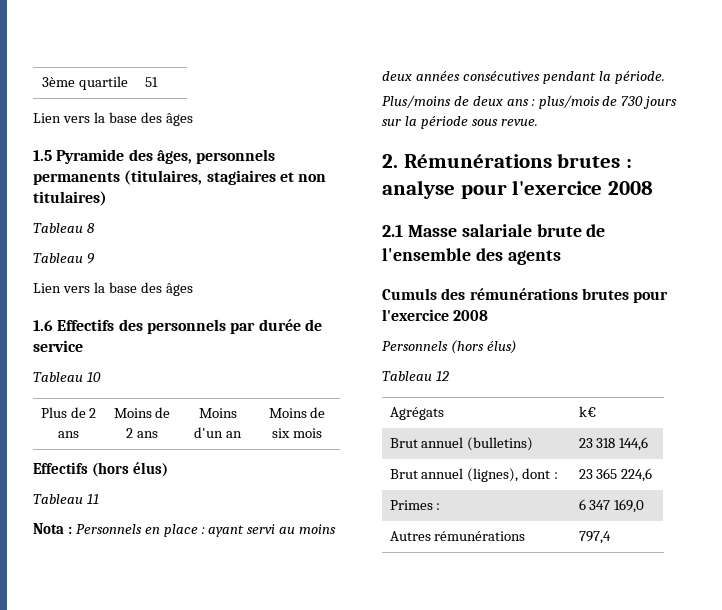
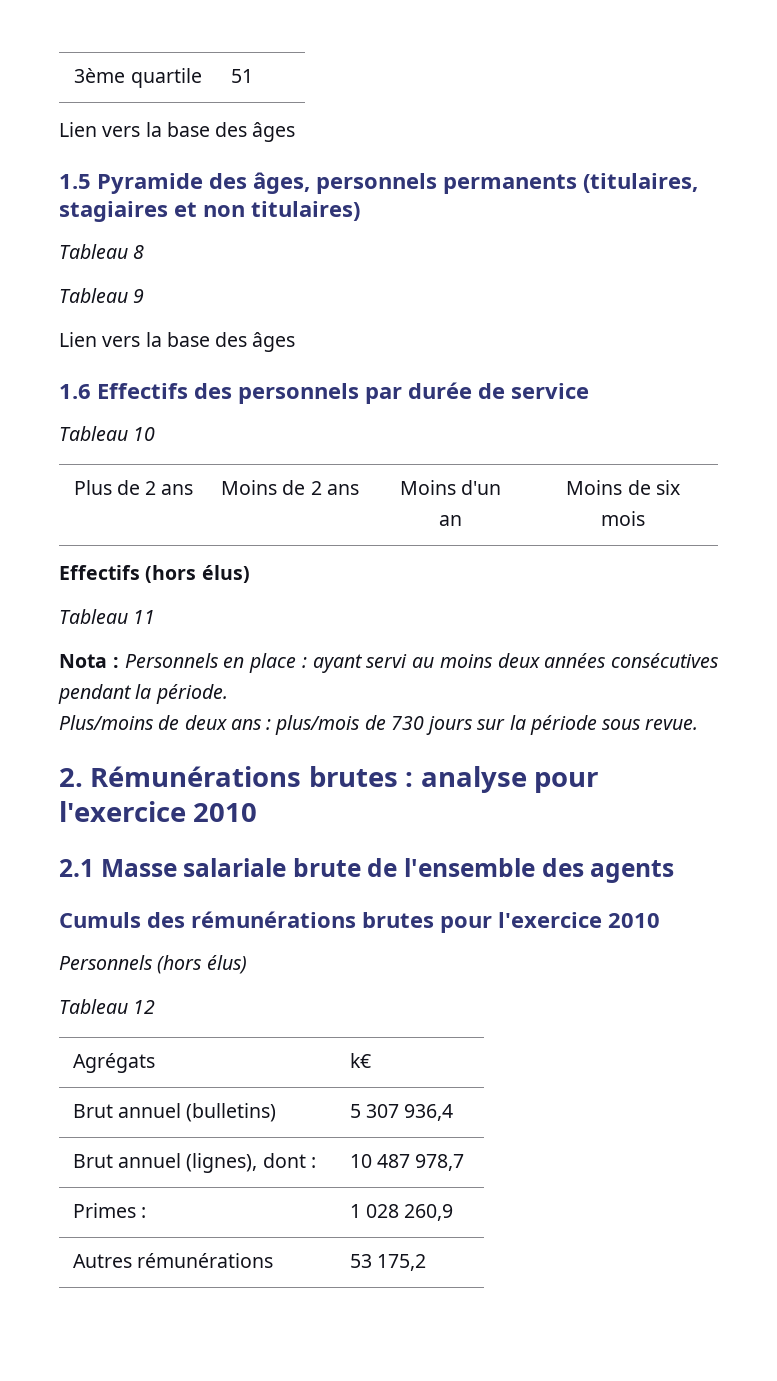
- 2. Rémunérations brutes : analyse pour l'exercice 2008
+ 2. Rémunérations brutes : analyse pour l'exercice 2010
- Cumuls des rémunérations brutes pour l'exercice 2008
+ Cumuls des rémunérations brutes pour l'exercice 2010
- Brut annuel (bulletins) | 23 318 144,6
+ Brut annuel (bulletins) | 5 307 936,4
- Brut annuel (lignes), dont : | 23 365 224,6
+ Brut annuel (lignes), dont : | 10 487 978,7
- Primes : | 6 347 169,0
+ Primes : | 1 028 260,9
- Autres rémunérations | 797,4
+ Autres rémunérations | 53 175,2

